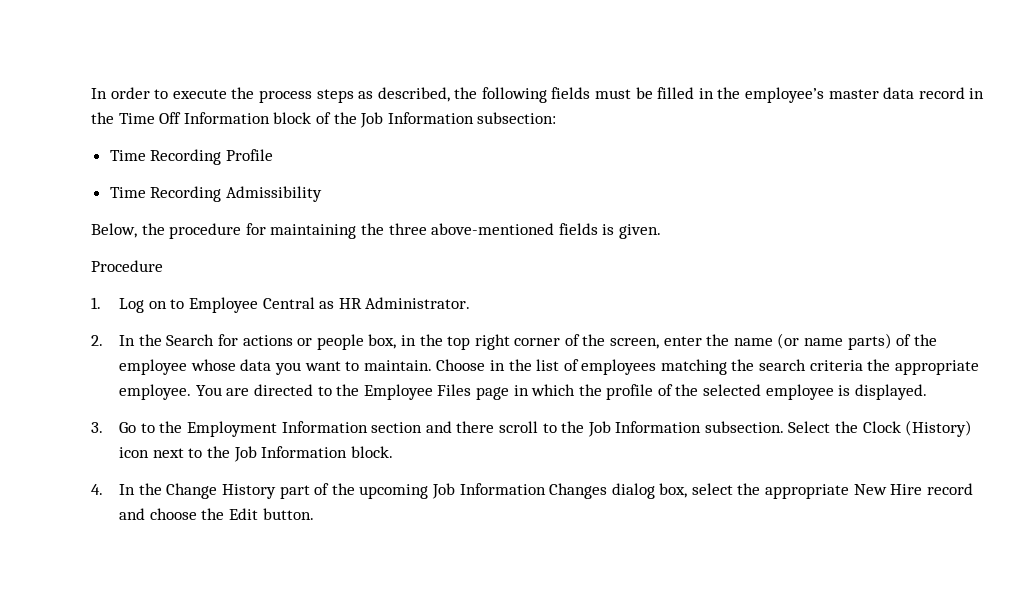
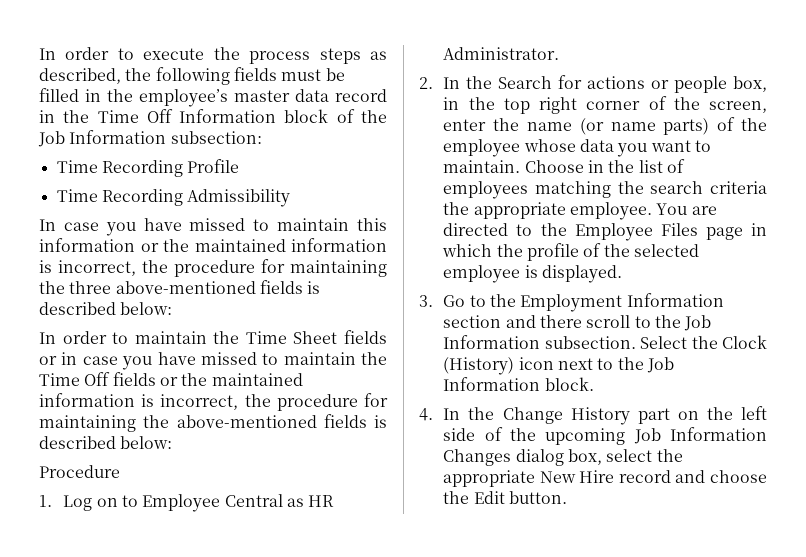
- Below, the procedure for maintaining the three above-mentioned fields is given.
+ In case you have missed to maintain this information or the maintained information is incorrect, the procedure for maintaining the three above-mentioned fields is described below:
+ In order to maintain the Time Sheet fields or in case you have missed to maintain the Time Off fields or the maintained information is incorrect, the procedure for maintaining the above-mentioned fields is described below:
- 4. In the Change History part of the upcoming Job Information Changes dialog box, select the appropriate New Hire record and choose the Edit button.
+ 4. In the Change History part on the left side of the upcoming Job Information Changes dialog box, select the appropriate New Hire record and choose the Edit button.

